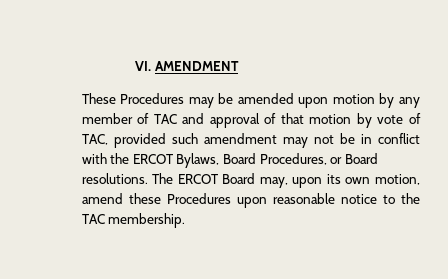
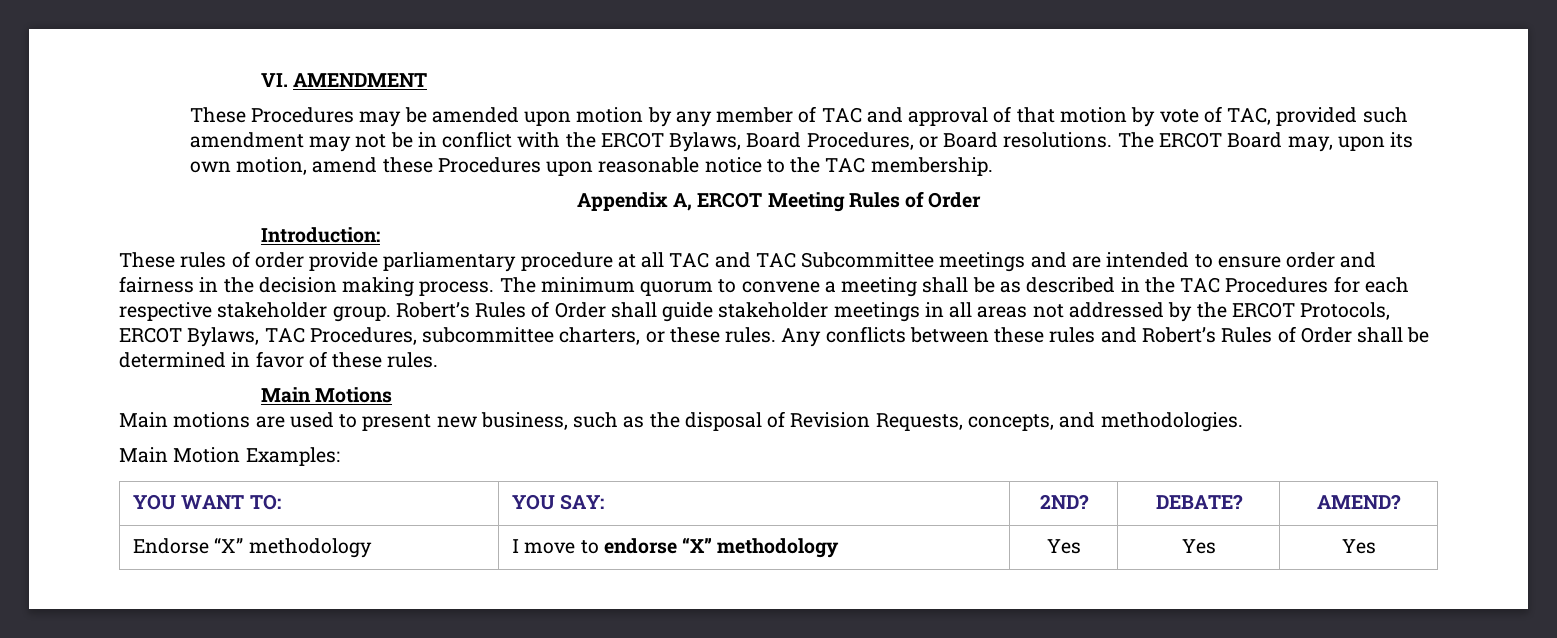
+ Appendix A, ERCOT Meeting Rules of Order
+ Introduction:
+ These rules of order provide parliamentary procedure at all TAC and TAC Subcommittee meetings and are intended to ensure order and fairness in the decision making process. The minimum quorum to convene a meeting shall be as described in the TAC Procedures for each respective stakeholder group. Robert’s Rules of Order shall guide stakeholder meetings in all areas not addressed by the ERCOT Protocols, ERCOT Bylaws, TAC Procedures, subcommittee charters, or these rules. Any conflicts between these rules and Robert’s Rules of Order shall be determined in favor of these rules.
+ Main Motions
+ Main motions are used to present new business, such as the disposal of Revision Requests, concepts, and methodologies.
+ Main Motion Examples:
+ YOU WANT TO: | YOU SAY: | 2ND? | DEBATE? | AMEND?
+ Endorse “X” methodology | I move to endorse “X” methodology | Yes | Yes | Yes

